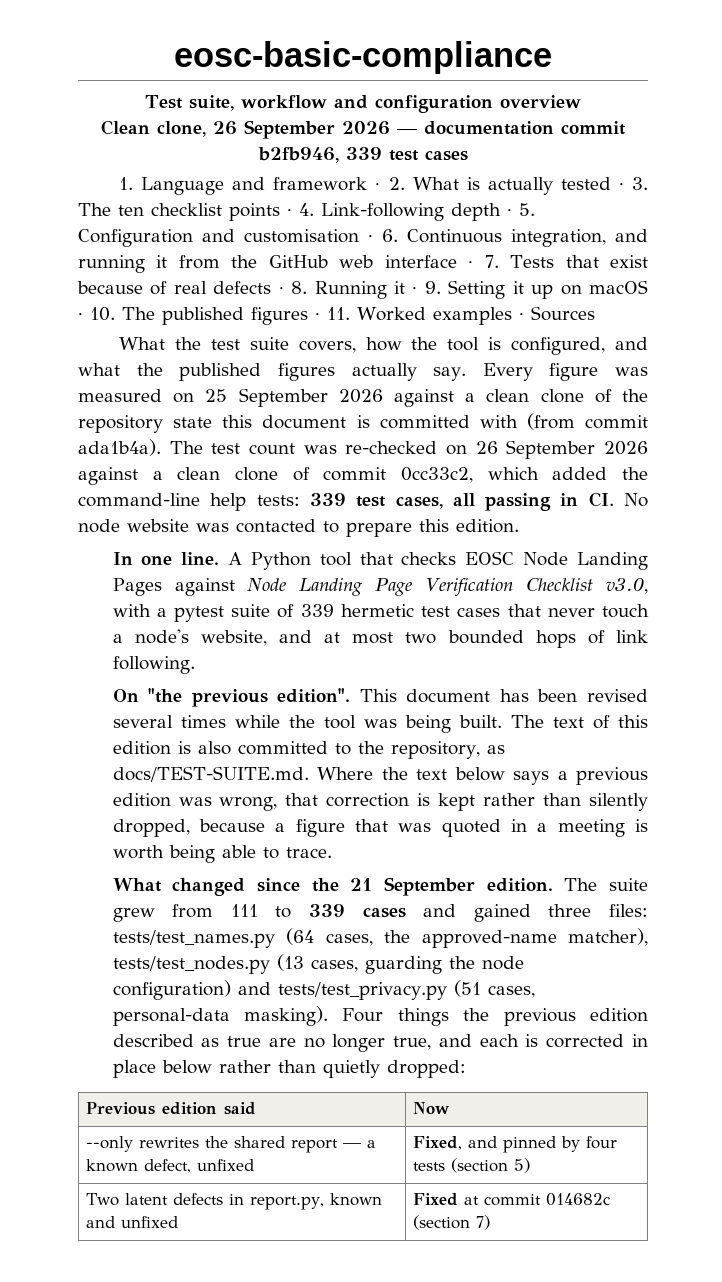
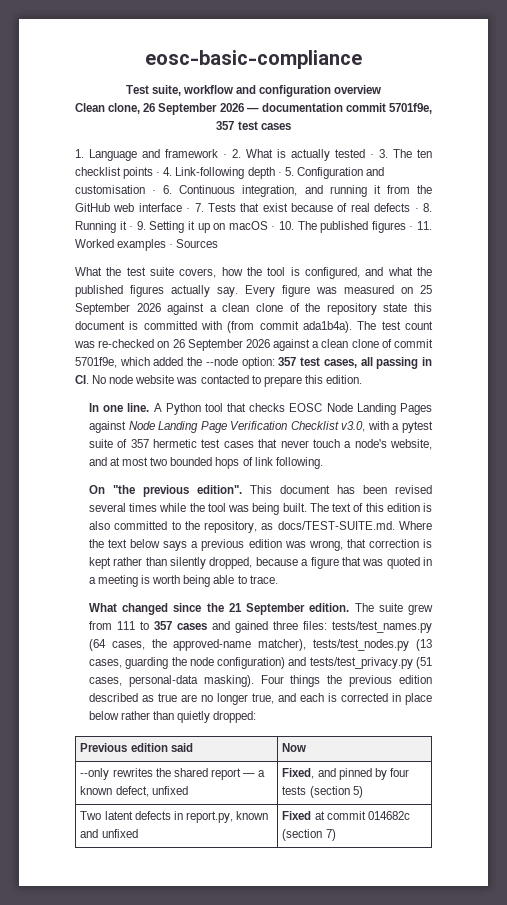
- Clean clone, 26 September 2026 — documentation commit b2fb946, 339 test cases
+ Clean clone, 26 September 2026 — documentation commit 5701f9e, 357 test cases
- The test count was re-checked on 26 September 2026 against a clean clone of commit 0cc33c2, which added the command-line help tests: 339 test cases, all passing in CI. No node website was contacted to prepare this edition.
+ The test count was re-checked on 26 September 2026 against a clean clone of commit 5701f9e, which added the --node option: 357 test cases, all passing in CI. No node website was contacted to prepare this edition.
- A Python tool that checks EOSC Node Landing Pages against Node Landing Page Verification Checklist v3.0, with a pytest suite of 339 hermetic test cases that never touch a node's website, and at most two bounded hops of link following.
+ A Python tool that checks EOSC Node Landing Pages against Node Landing Page Verification Checklist v3.0, with a pytest suite of 357 hermetic test cases that never touch a node's website, and at most two bounded hops of link following.
- The suite grew from 111 to 339 cases and gained three files: tests/test_names.py (64 cases, the approved-name matcher), tests/test_nodes.py (13 cases, guarding the node configuration) and tests/test_privacy.py (51 cases, personal-data masking).
+ The suite grew from 111 to 357 cases and gained three files: tests/test_names.py (64 cases, the approved-name matcher), tests/test_nodes.py (13 cases, guarding the node configuration) and tests/test_privacy.py (51 cases, personal-data masking).

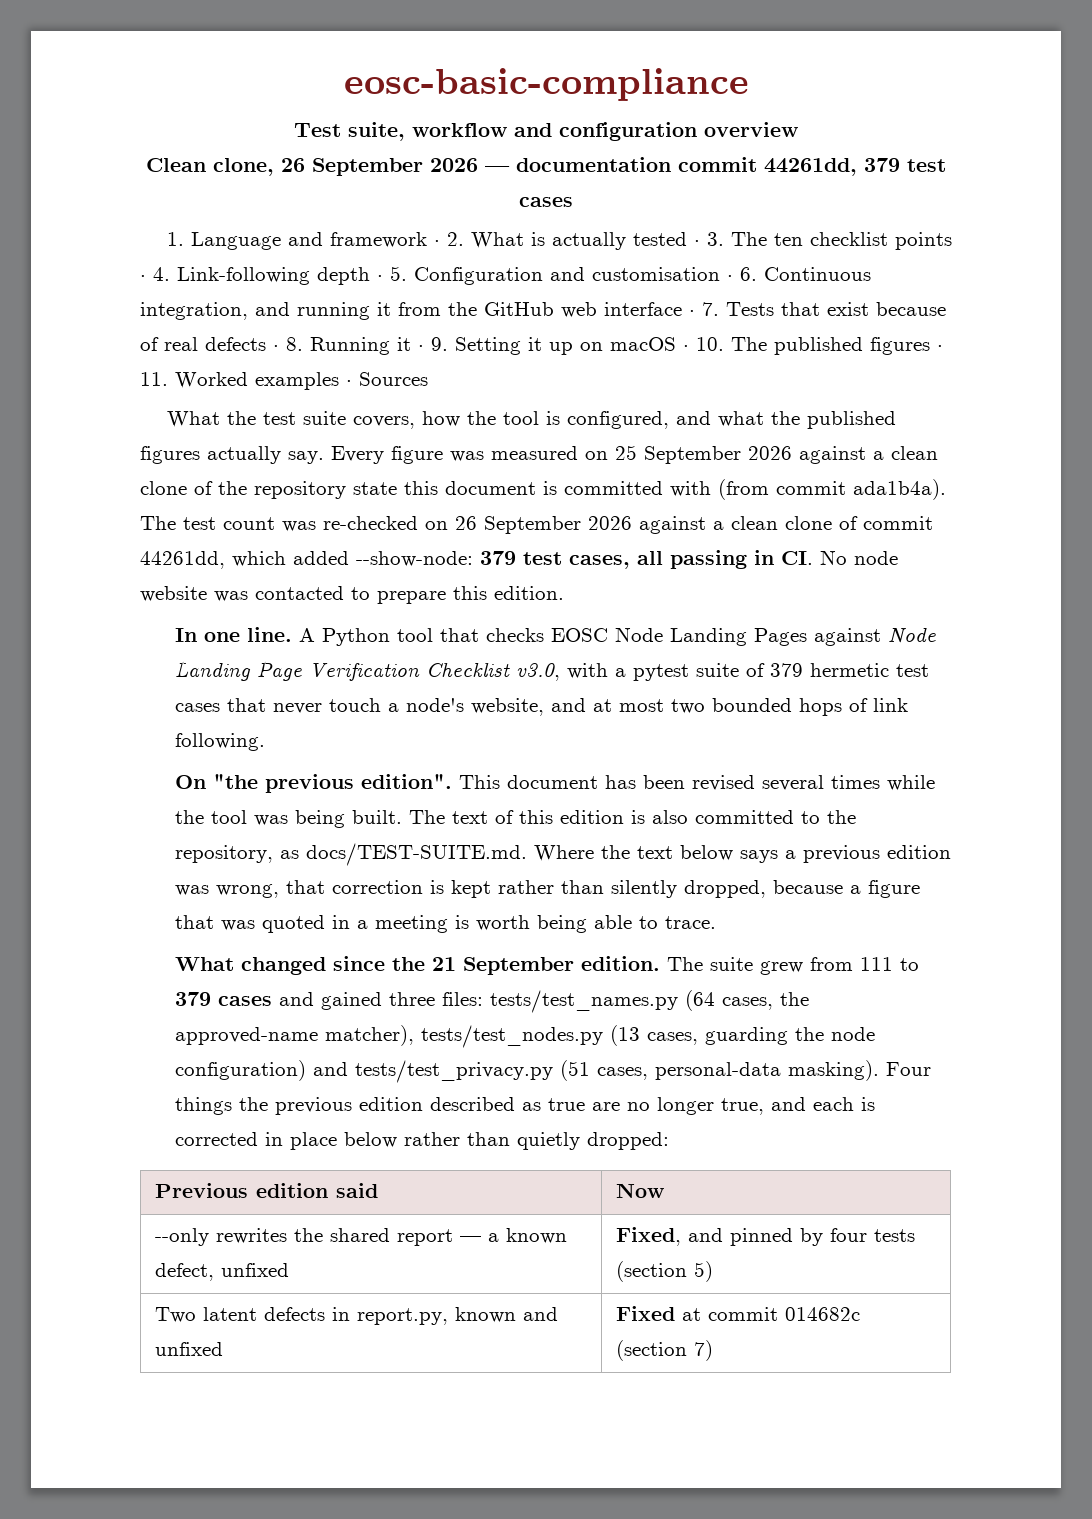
- Clean clone, 26 September 2026 — documentation commit 5701f9e, 357 test cases
+ Clean clone, 26 September 2026 — documentation commit 44261dd, 379 test cases
- The test count was re-checked on 26 September 2026 against a clean clone of commit 5701f9e, which added the --node option: 357 test cases, all passing in CI. No node website was contacted to prepare this edition.
+ The test count was re-checked on 26 September 2026 against a clean clone of commit 44261dd, which added --show-node: 379 test cases, all passing in CI. No node website was contacted to prepare this edition.
- A Python tool that checks EOSC Node Landing Pages against Node Landing Page Verification Checklist v3.0, with a pytest suite of 357 hermetic test cases that never touch a node's website, and at most two bounded hops of link following.
+ A Python tool that checks EOSC Node Landing Pages against Node Landing Page Verification Checklist v3.0, with a pytest suite of 379 hermetic test cases that never touch a node's website, and at most two bounded hops of link following.
- The suite grew from 111 to 357 cases and gained three files: tests/test_names.py (64 cases, the approved-name matcher), tests/test_nodes.py (13 cases, guarding the node configuration) and tests/test_privacy.py (51 cases, personal-data masking).
+ The suite grew from 111 to 379 cases and gained three files: tests/test_names.py (64 cases, the approved-name matcher), tests/test_nodes.py (13 cases, guarding the node configuration) and tests/test_privacy.py (51 cases, personal-data masking).

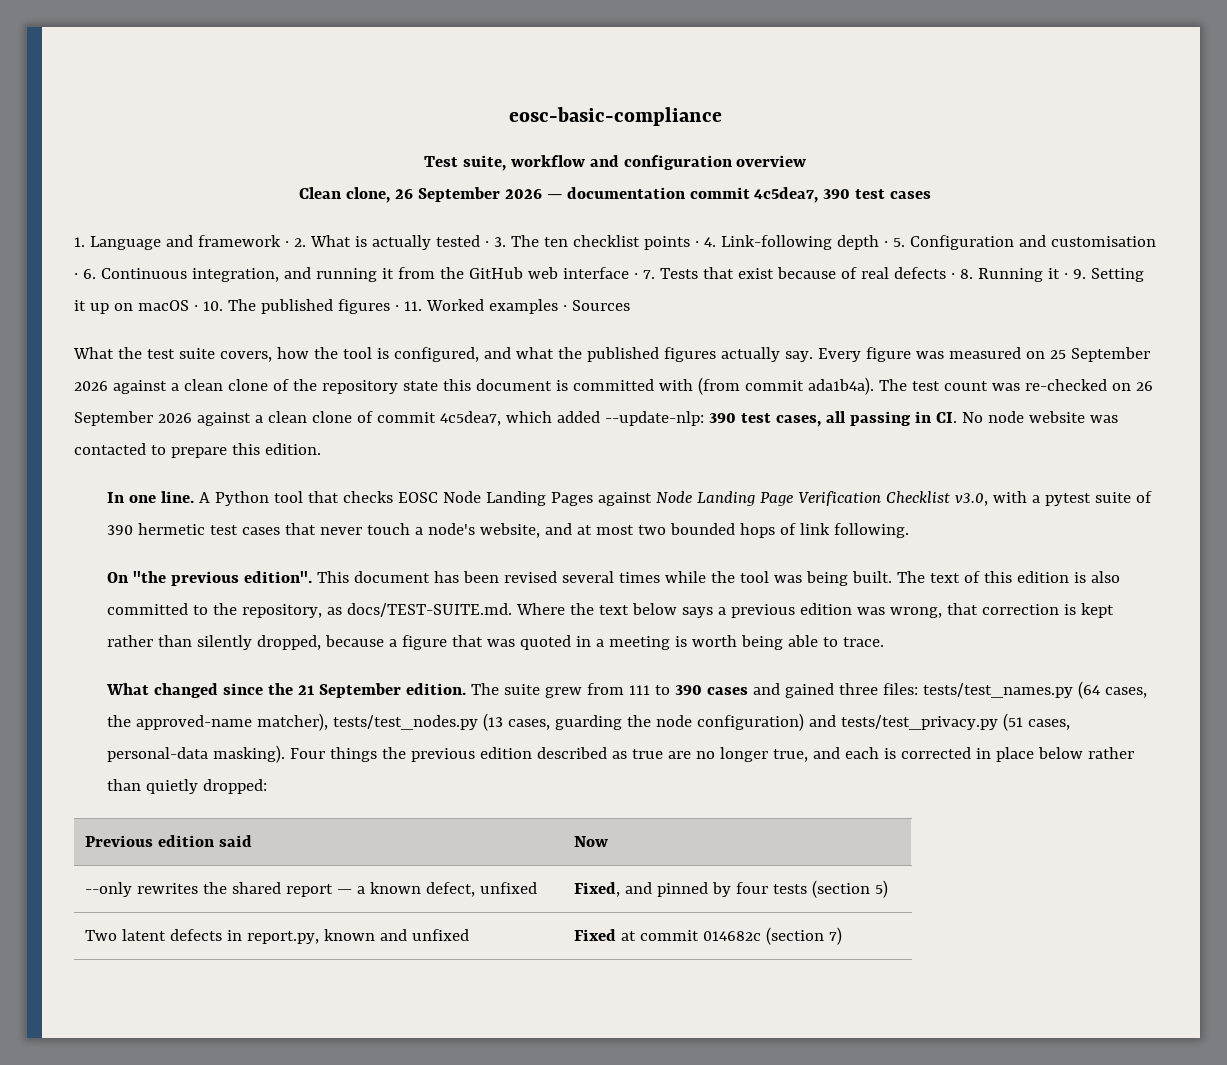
- Clean clone, 26 September 2026 — documentation commit 44261dd, 379 test cases
+ Clean clone, 26 September 2026 — documentation commit 4c5dea7, 390 test cases
- The test count was re-checked on 26 September 2026 against a clean clone of commit 44261dd, which added --show-node: 379 test cases, all passing in CI. No node website was contacted to prepare this edition.
+ The test count was re-checked on 26 September 2026 against a clean clone of commit 4c5dea7, which added --update-nlp: 390 test cases, all passing in CI. No node website was contacted to prepare this edition.
- A Python tool that checks EOSC Node Landing Pages against Node Landing Page Verification Checklist v3.0, with a pytest suite of 379 hermetic test cases that never touch a node's website, and at most two bounded hops of link following.
+ A Python tool that checks EOSC Node Landing Pages against Node Landing Page Verification Checklist v3.0, with a pytest suite of 390 hermetic test cases that never touch a node's website, and at most two bounded hops of link following.
- The suite grew from 111 to 379 cases and gained three files: tests/test_names.py (64 cases, the approved-name matcher), tests/test_nodes.py (13 cases, guarding the node configuration) and tests/test_privacy.py (51 cases, personal-data masking).
+ The suite grew from 111 to 390 cases and gained three files: tests/test_names.py (64 cases, the approved-name matcher), tests/test_nodes.py (13 cases, guarding the node configuration) and tests/test_privacy.py (51 cases, personal-data masking).

